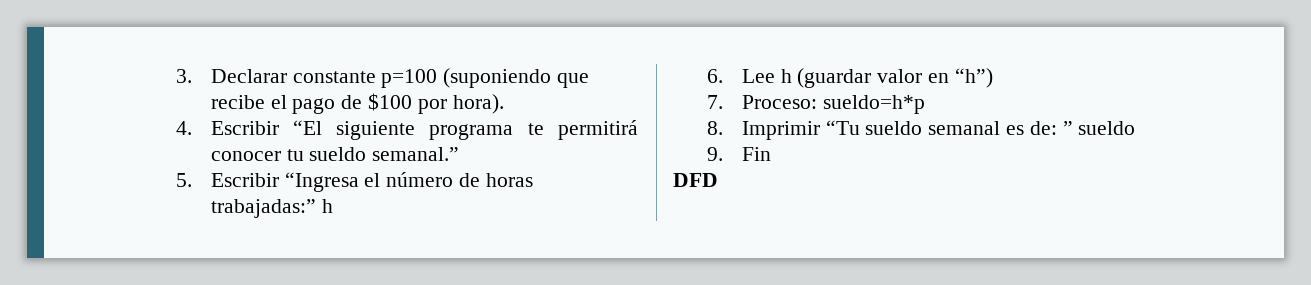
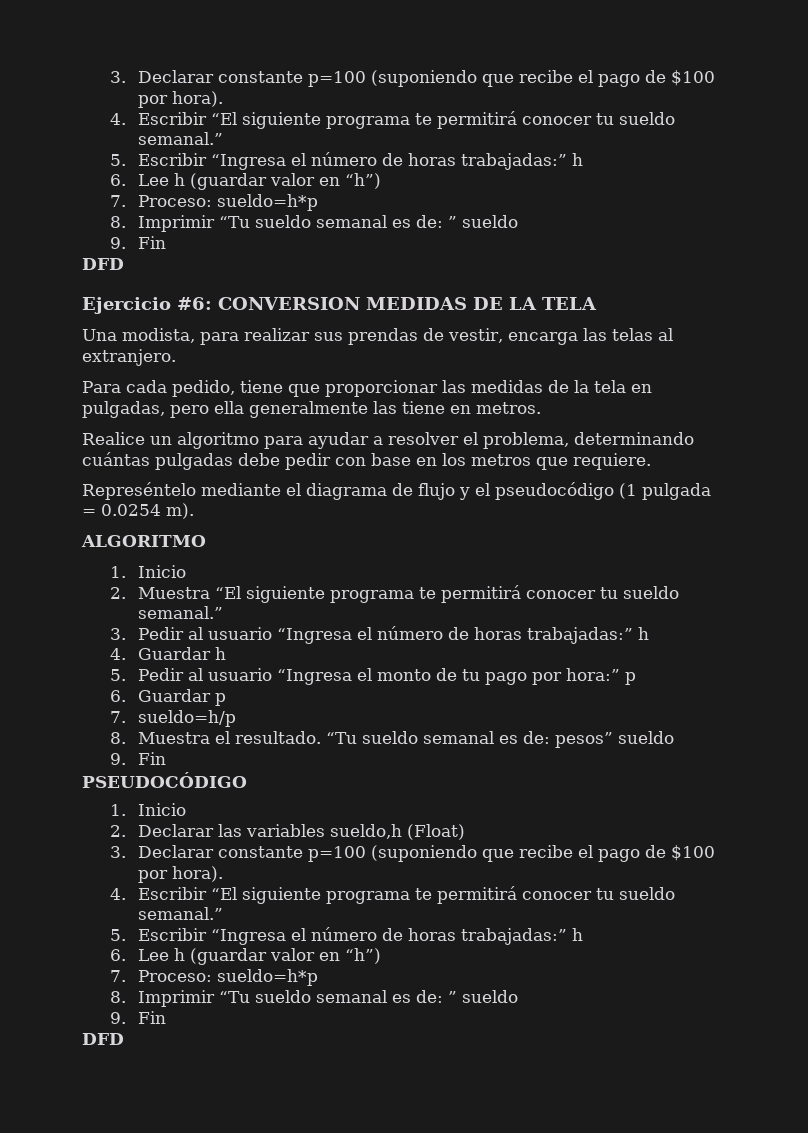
+ Ejercicio #6: CONVERSION MEDIDAS DE LA TELA
+ Una modista, para realizar sus prendas de vestir, encarga las telas al extranjero.
+ Para cada pedido, tiene que proporcionar las medidas de la tela en pulgadas, pero ella generalmente las tiene en metros.
+ Realice un algoritmo para ayudar a resolver el problema, determinando cuántas pulgadas debe pedir con base en los metros que requiere.
+ Represéntelo mediante el diagrama de flujo y el pseudocódigo (1 pulgada = 0.0254 m).
+ ALGORITMO
+ 1. Inicio
+ 2. Muestra “El siguiente programa te permitirá conocer tu sueldo semanal.”
+ 3. Pedir al usuario “Ingresa el número de horas trabajadas:” h
+ 4. Guardar h
+ 5. Pedir al usuario “Ingresa el monto de tu pago por hora:” p
+ 6. Guardar p
+ 7. sueldo=h/p
+ 8. Muestra el resultado. “Tu sueldo semanal es de: pesos” sueldo
+ 9. Fin
+ PSEUDOCÓDIGO
+ 1. Inicio
+ 2. Declarar las variables sueldo,h (Float)
+ 3. Declarar constante p=100 (suponiendo que recibe el pago de $100 por hora).
+ 4. Escribir “El siguiente programa te permitirá conocer tu sueldo semanal.”
+ 5. Escribir “Ingresa el número de horas trabajadas:” h
+ 6. Lee h (guardar valor en “h”)
+ 7. Proceso: sueldo=h*p
+ 8. Imprimir “Tu sueldo semanal es de: ” sueldo
+ 9. Fin
+ DFD

